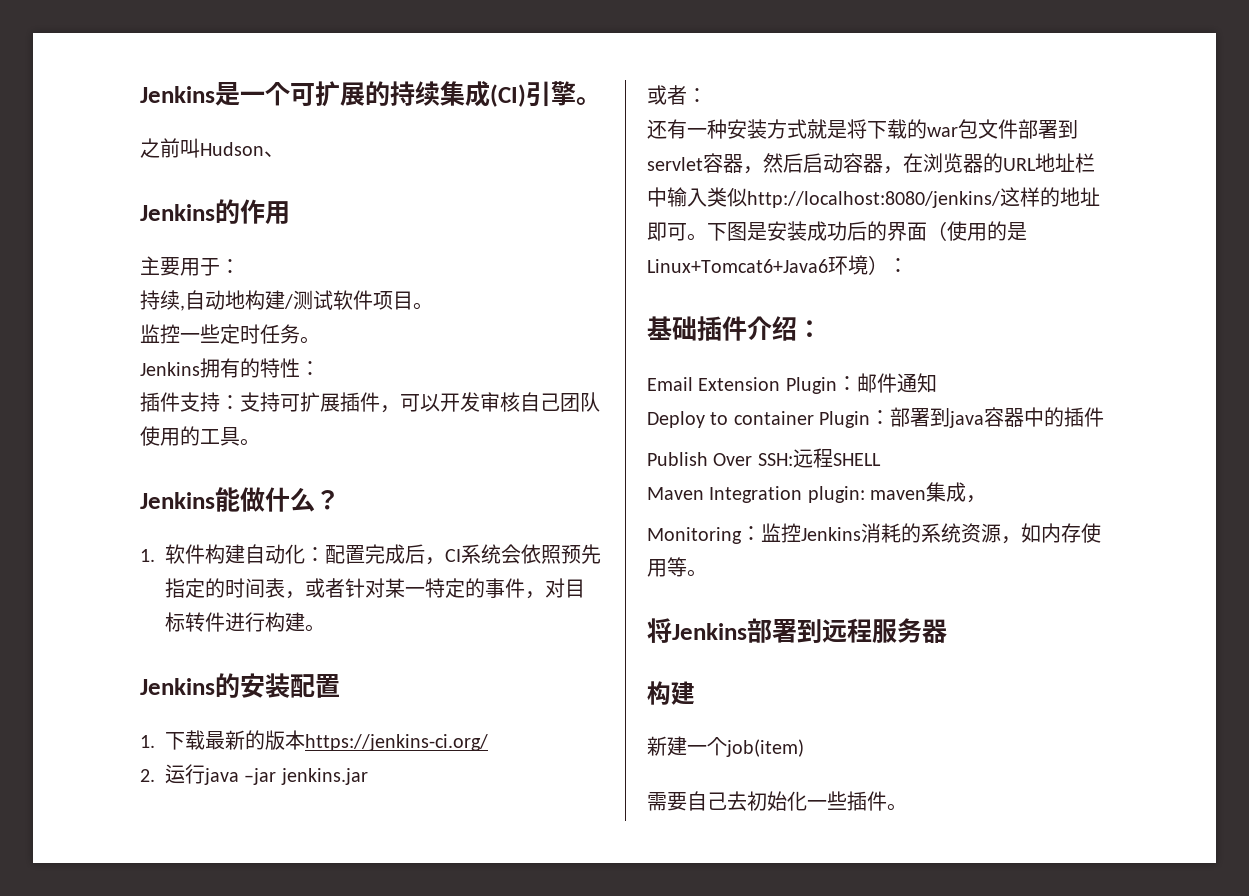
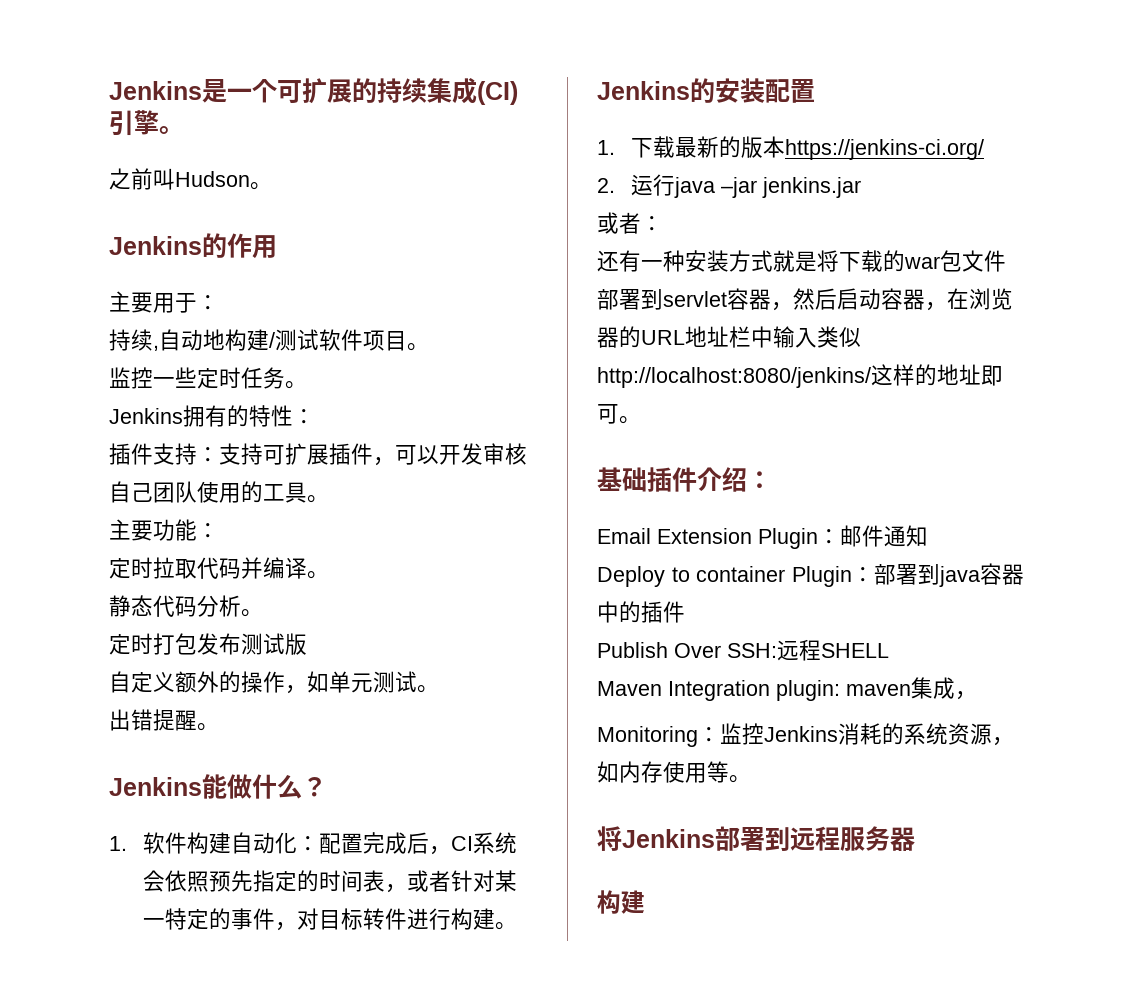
- 之前叫Hudson、
+ 之前叫Hudson。
+ 主要功能：
+ 定时拉取代码并编译。
+ 静态代码分析。
+ 定时打包发布测试版
+ 自定义额外的操作，如单元测试。
+ 出错提醒。
- 下图是安装成功后的界面（使用的是Linux+Tomcat6+Java6环境）：
- 新建一个job(item)
- 需要自己去初始化一些插件。

